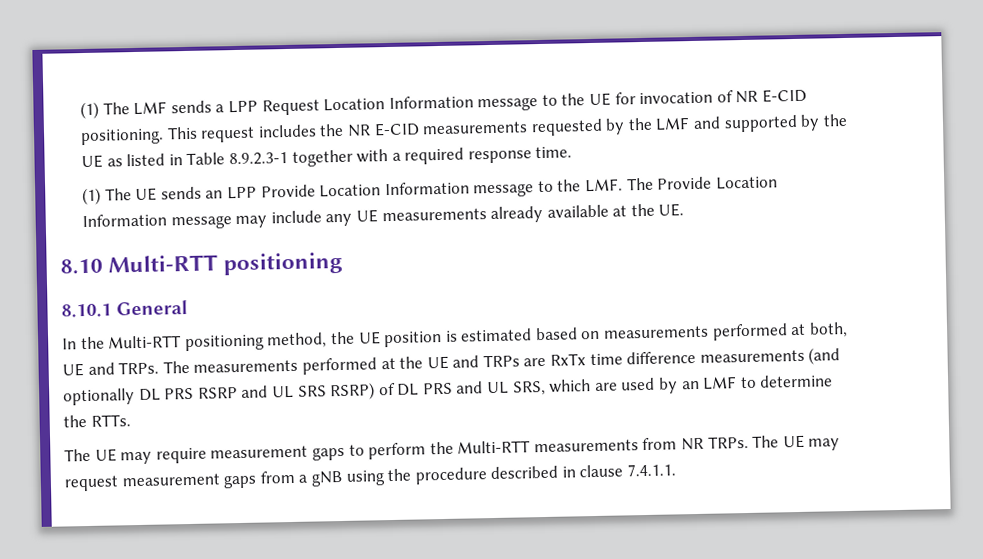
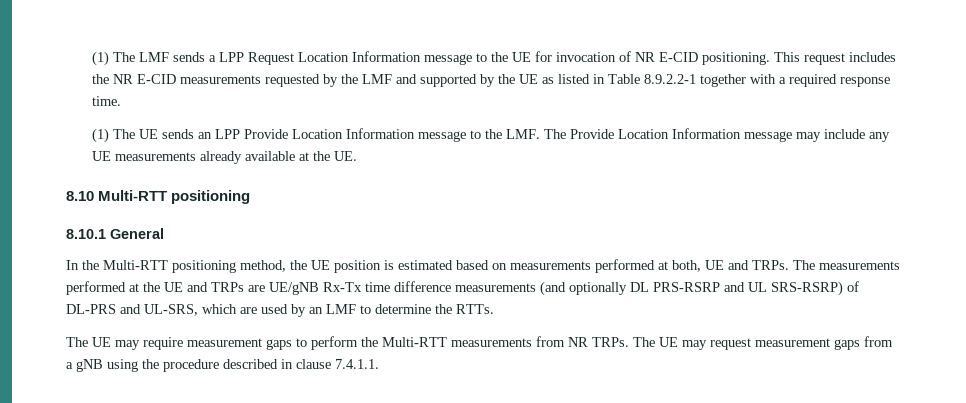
- This request includes the NR E-CID measurements requested by the LMF and supported by the UE as listed in Table 8.9.2.3-1 together with a required response time.
+ This request includes the NR E-CID measurements requested by the LMF and supported by the UE as listed in Table 8.9.2.2-1 together with a required response time.
- The measurements performed at the UE and TRPs are RxTx time difference measurements (and optionally DL PRS RSRP and UL SRS RSRP) of DL PRS and UL SRS, which are used by an LMF to determine the RTTs.
+ The measurements performed at the UE and TRPs are UE/gNB Rx-Tx time difference measurements (and optionally DL PRS-RSRP and UL SRS-RSRP) of DL-PRS and UL-SRS, which are used by an LMF to determine the RTTs.

